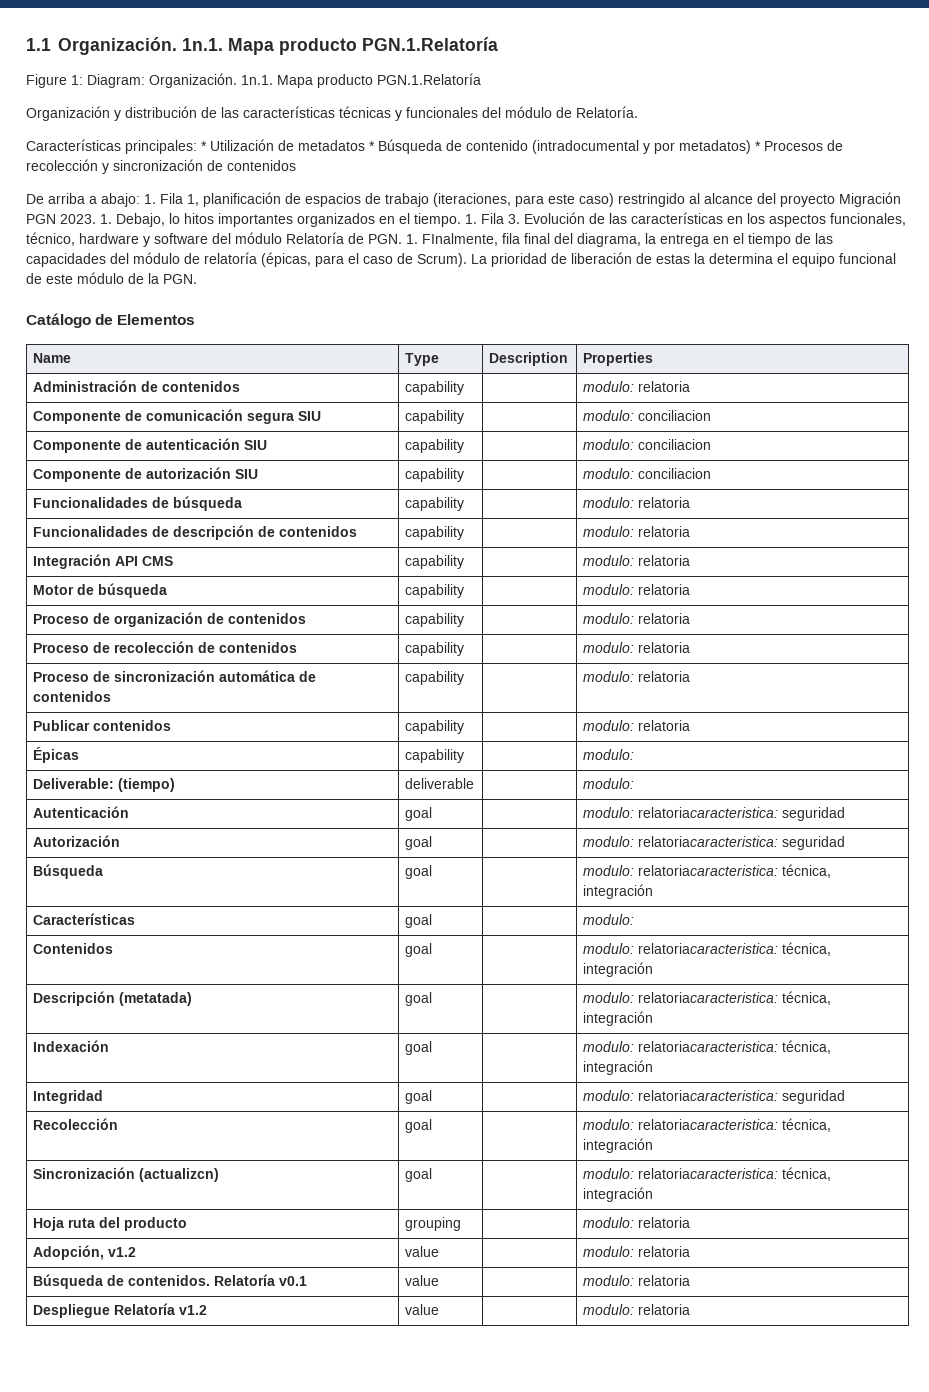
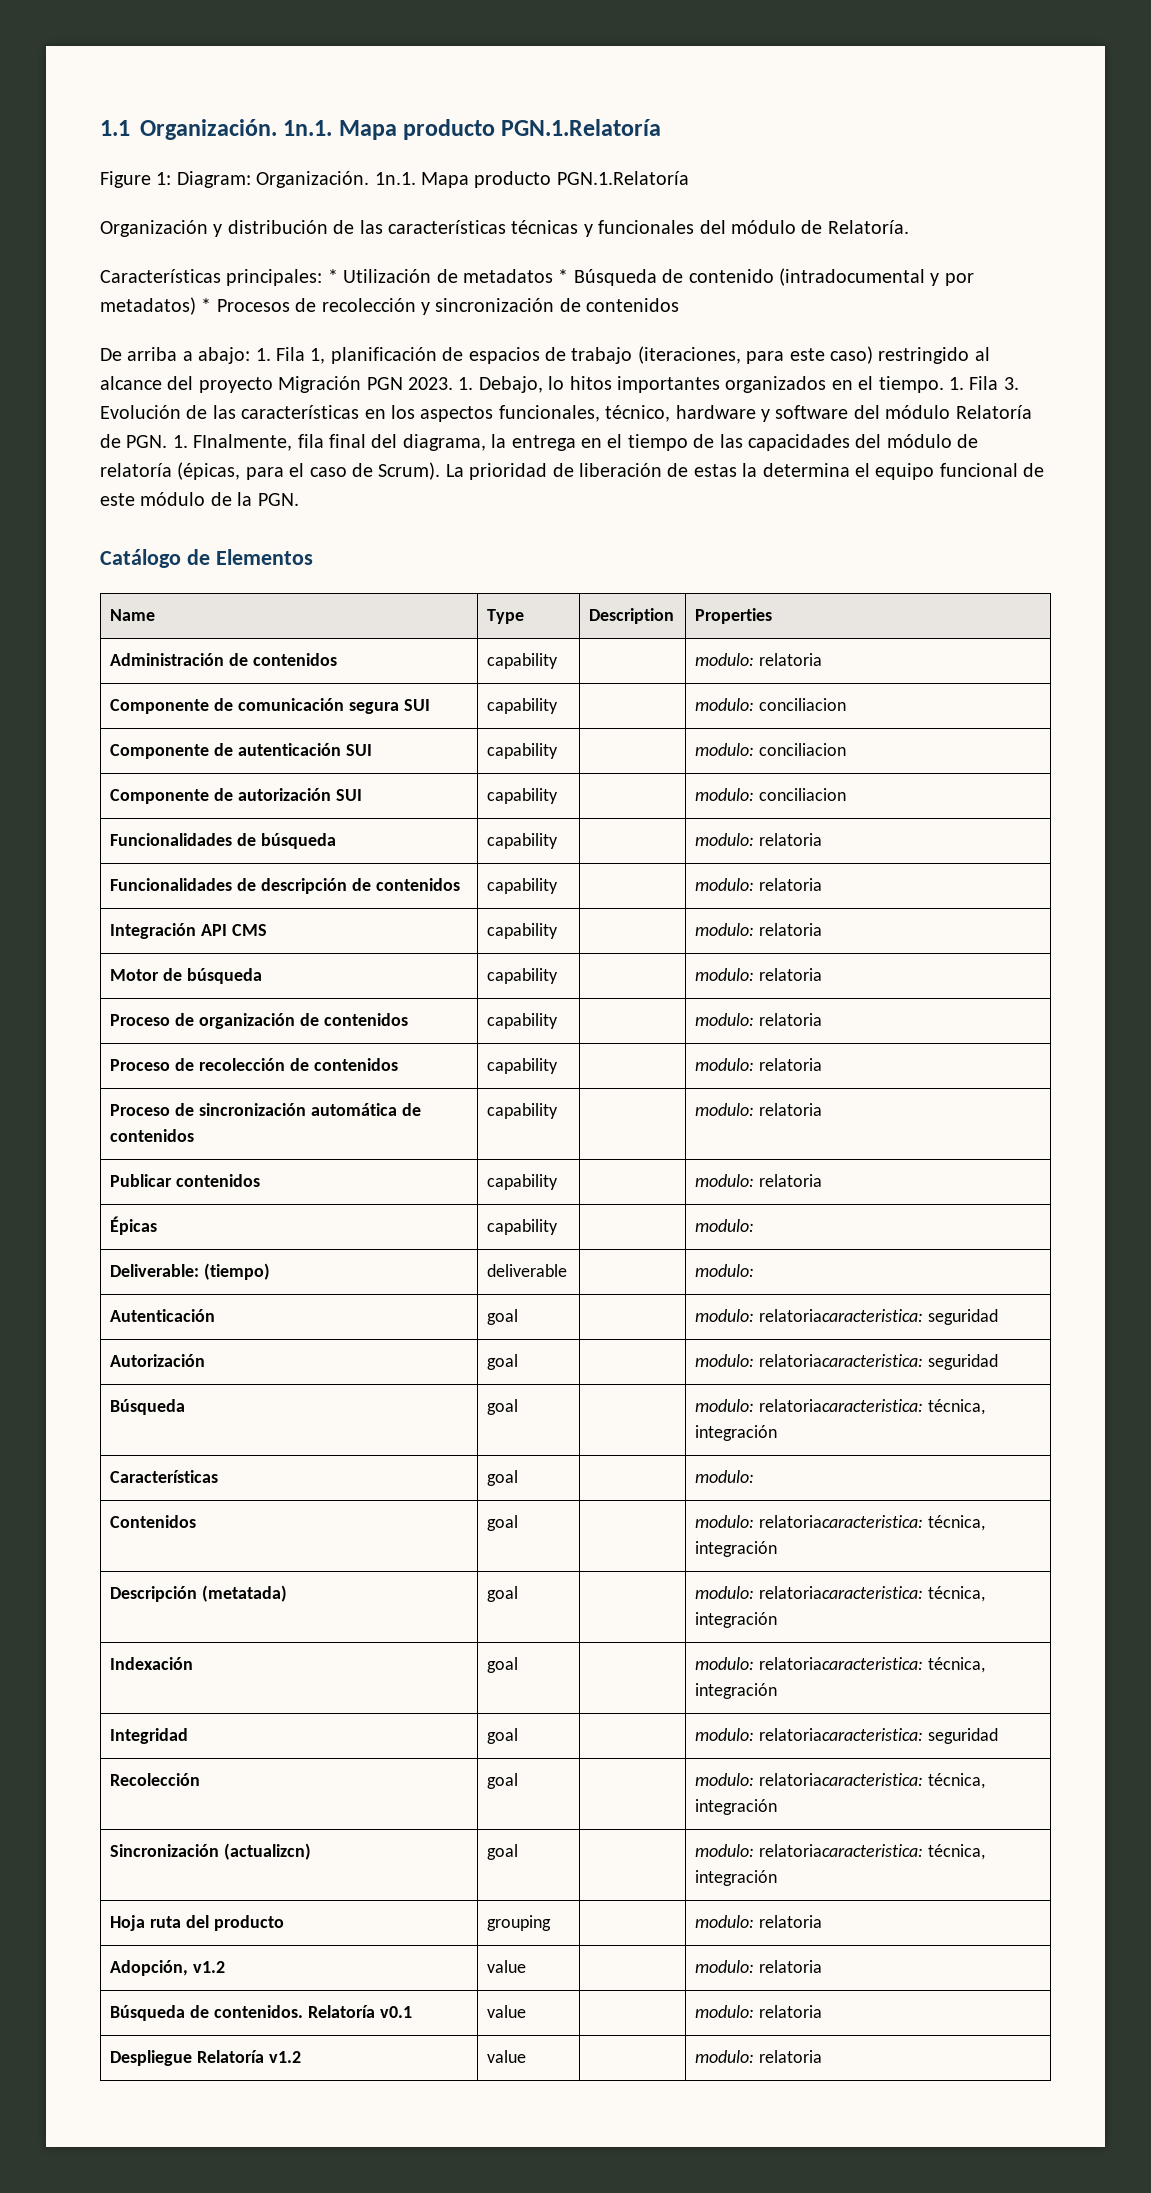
- Componente de comunicación segura SIU | capability | | modulo: conciliacion
+ Componente de comunicación segura SUI | capability | | modulo: conciliacion
- Componente de autenticación SIU | capability | | modulo: conciliacion
+ Componente de autenticación SUI | capability | | modulo: conciliacion
- Componente de autorización SIU | capability | | modulo: conciliacion
+ Componente de autorización SUI | capability | | modulo: conciliacion

